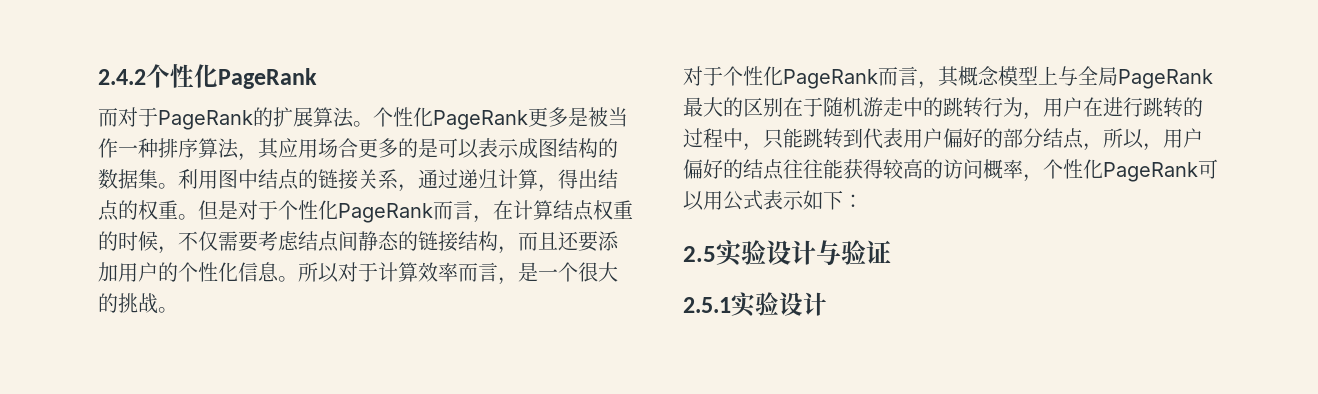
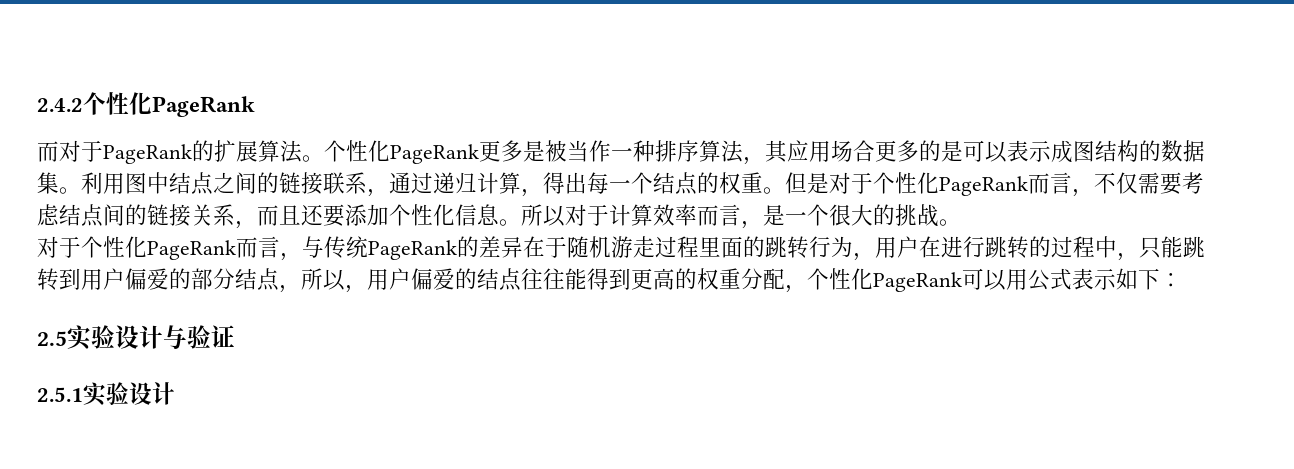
- 利用图中结点的链接关系，通过递归计算，得出结点的权重。
+ 利用图中结点之间的链接联系，通过递归计算，得出每一个结点的权重。
- 但是对于个性化PageRank而言，在计算结点权重的时候，不仅需要考虑结点间静态的链接结构，而且还要添加用户的个性化信息。
+ 但是对于个性化PageRank而言，不仅需要考虑结点间的链接关系，而且还要添加个性化信息。
- 对于个性化PageRank而言，其概念模型上与全局PageRank最大的区别在于随机游走中的跳转行为，用户在进行跳转的过程中，只能跳转到代表用户偏好的部分结点，所以，用户偏好的结点往往能获得较高的访问概率，个性化PageRank可以用公式表示如下：
+ 对于个性化PageRank而言，与传统PageRank的差异在于随机游走过程里面的跳转行为，用户在进行跳转的过程中，只能跳转到用户偏爱的部分结点，所以，用户偏爱的结点往往能得到更高的权重分配，个性化PageRank可以用公式表示如下：

